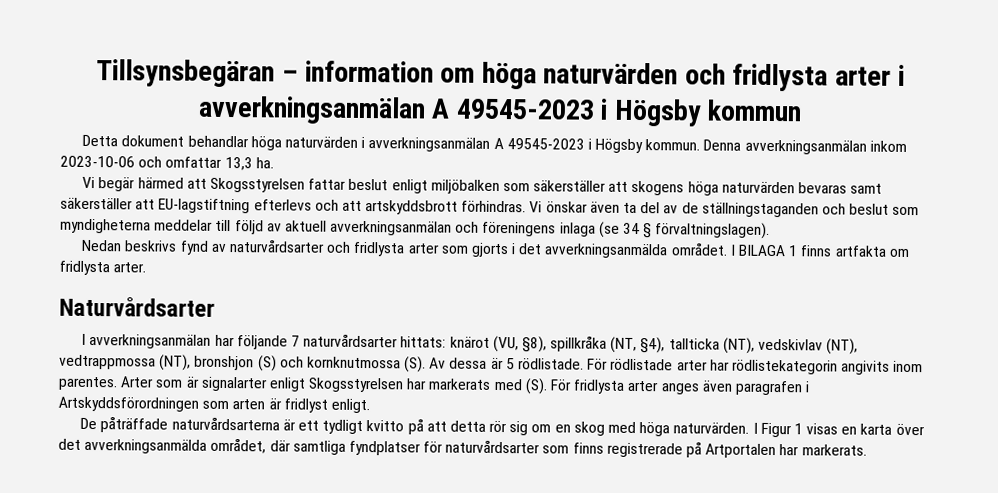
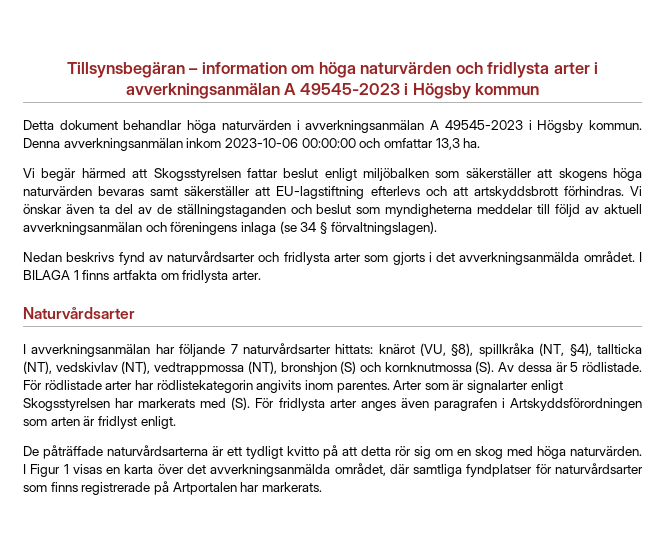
- Denna avverkningsanmälan inkom 2023-10-06 och omfattar 13,3 ha.
+ Denna avverkningsanmälan inkom 2023-10-06 00:00:00 och omfattar 13,3 ha.

